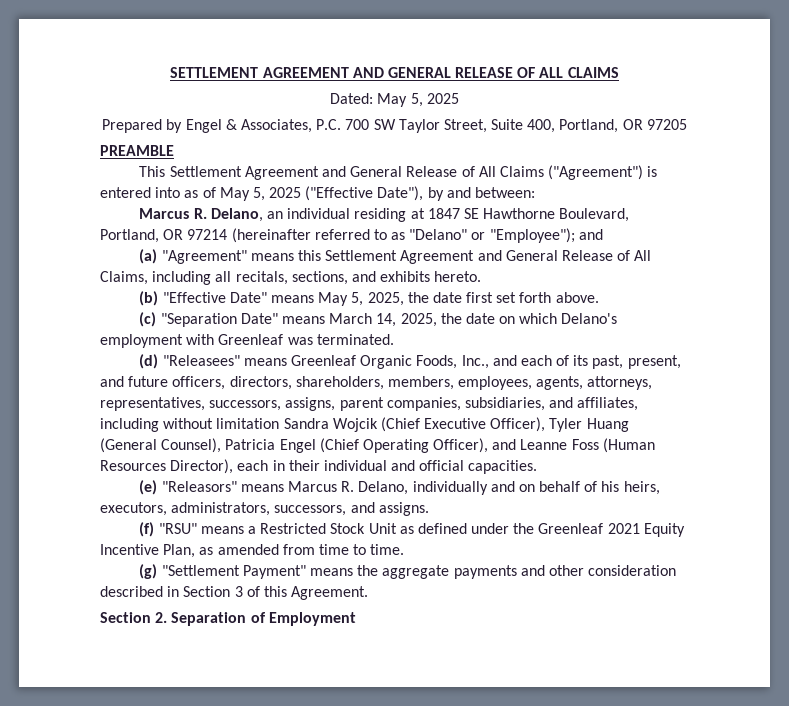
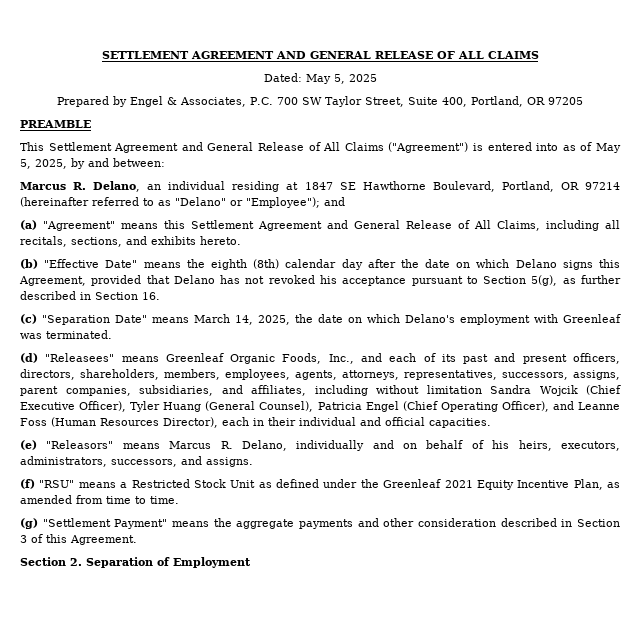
- This Settlement Agreement and General Release of All Claims ("Agreement") is entered into as of May 5, 2025 ("Effective Date"), by and between:
+ This Settlement Agreement and General Release of All Claims ("Agreement") is entered into as of May 5, 2025, by and between:
- (b) "Effective Date" means May 5, 2025, the date first set forth above.
+ (b) "Effective Date" means the eighth (8th) calendar day after the date on which Delano signs this Agreement, provided that Delano has not revoked his acceptance pursuant to Section 5(g), as further described in Section 16.
- (d) "Releasees" means Greenleaf Organic Foods, Inc., and each of its past, present, and future officers, directors, shareholders, members, employees, agents, attorneys, representatives, successors, assigns, parent companies, subsidiaries, and affiliates, including without limitation Sandra Wojcik (Chief Executive Officer), Tyler Huang (General Counsel), Patricia Engel (Chief Operating Officer), and Leanne Foss (Human Resources Director), each in their individual and official capacities.
+ (d) "Releasees" means Greenleaf Organic Foods, Inc., and each of its past and present officers, directors, shareholders, members, employees, agents, attorneys, representatives, successors, assigns, parent companies, subsidiaries, and affiliates, including without limitation Sandra Wojcik (Chief Executive Officer), Tyler Huang (General Counsel), Patricia Engel (Chief Operating Officer), and Leanne Foss (Human Resources Director), each in their individual and official capacities.

